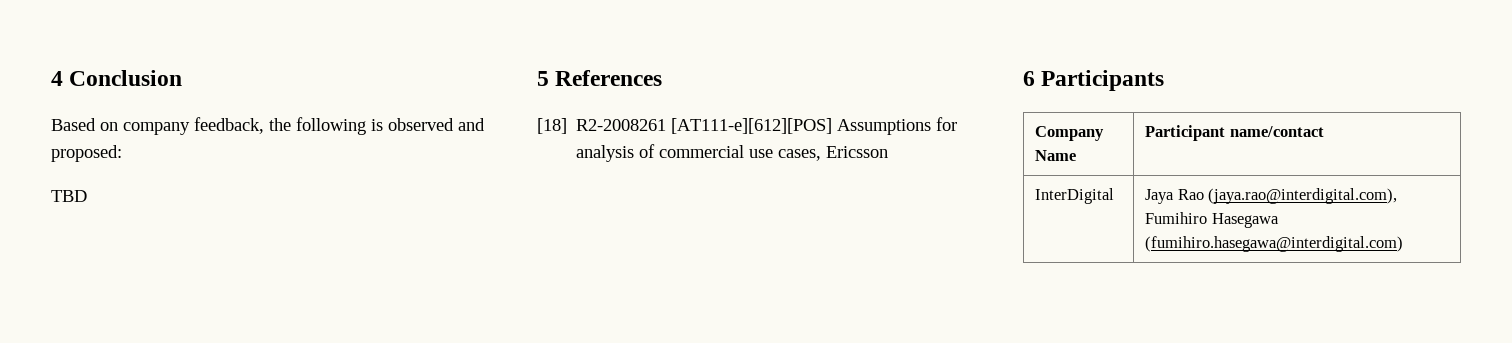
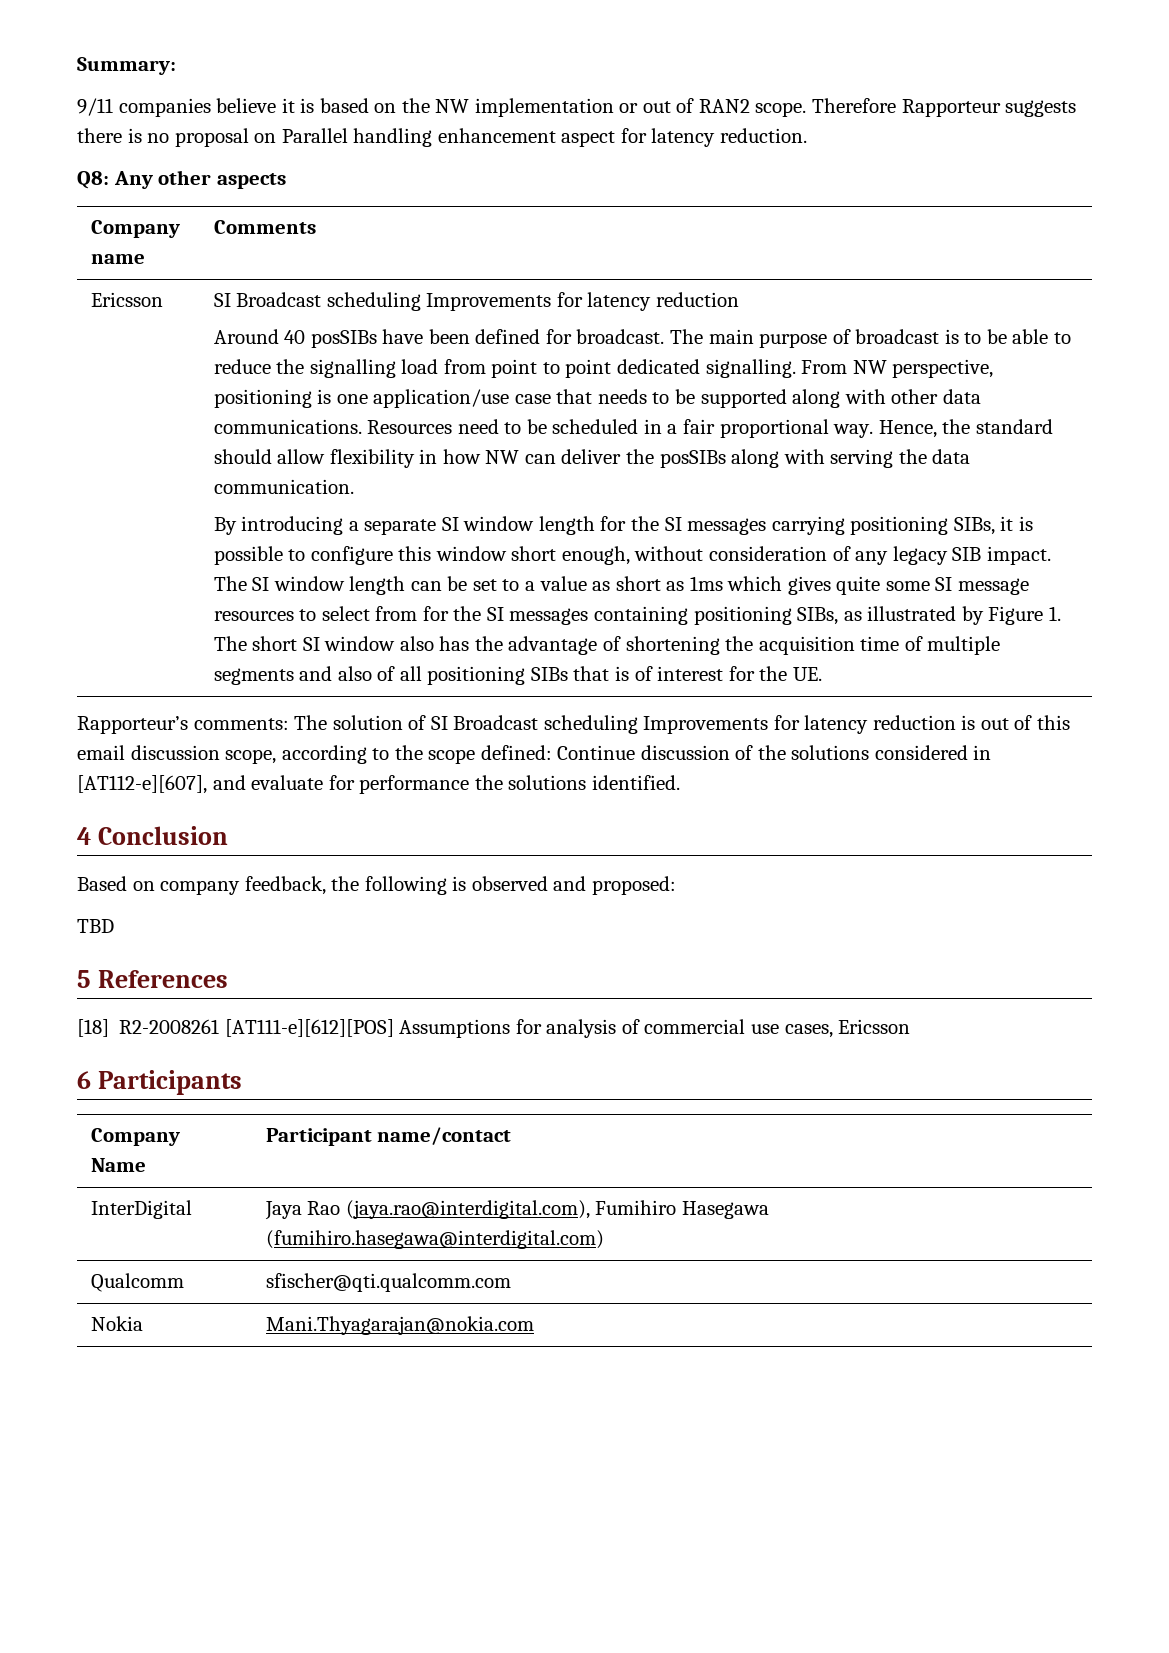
+ Summary:
+ 9/11 companies believe it is based on the NW implementation or out of RAN2 scope. Therefore Rapporteur suggests there is no proposal on Parallel handling enhancement aspect for latency reduction.
+ Q8: Any other aspects
+ Company name | Comments
+ Ericsson | SI Broadcast scheduling Improvements for latency reduction
+ Around 40 posSIBs have been defined for broadcast. The main purpose of broadcast is to be able to reduce the signalling load from point to point dedicated signalling. From NW perspective, positioning is one application/use case that needs to be supported along with other data communications. Resources need to be scheduled in a fair proportional way. Hence, the standard should allow flexibility in how NW can deliver the posSIBs along with serving the data communication.
+ By introducing a separate SI window length for the SI messages carrying positioning SIBs, it is possible to configure this window short enough, without consideration of any legacy SIB impact. The SI window length can be set to a value as short as 1ms which gives quite some SI message resources to select from for the SI messages containing positioning SIBs, as illustrated by Figure 1. The short SI window also has the advantage of shortening the acquisition time of multiple segments and also of all positioning SIBs that is of interest for the UE.
+ Rapporteur’s comments: The solution of SI Broadcast scheduling Improvements for latency reduction is out of this email discussion scope, according to the scope defined: Continue discussion of the solutions considered in [AT112-e][607], and evaluate for performance the solutions identified.
+ Qualcomm | sfischer@qti.qualcomm.com
+ Nokia | Mani.Thyagarajan@nokia.com

